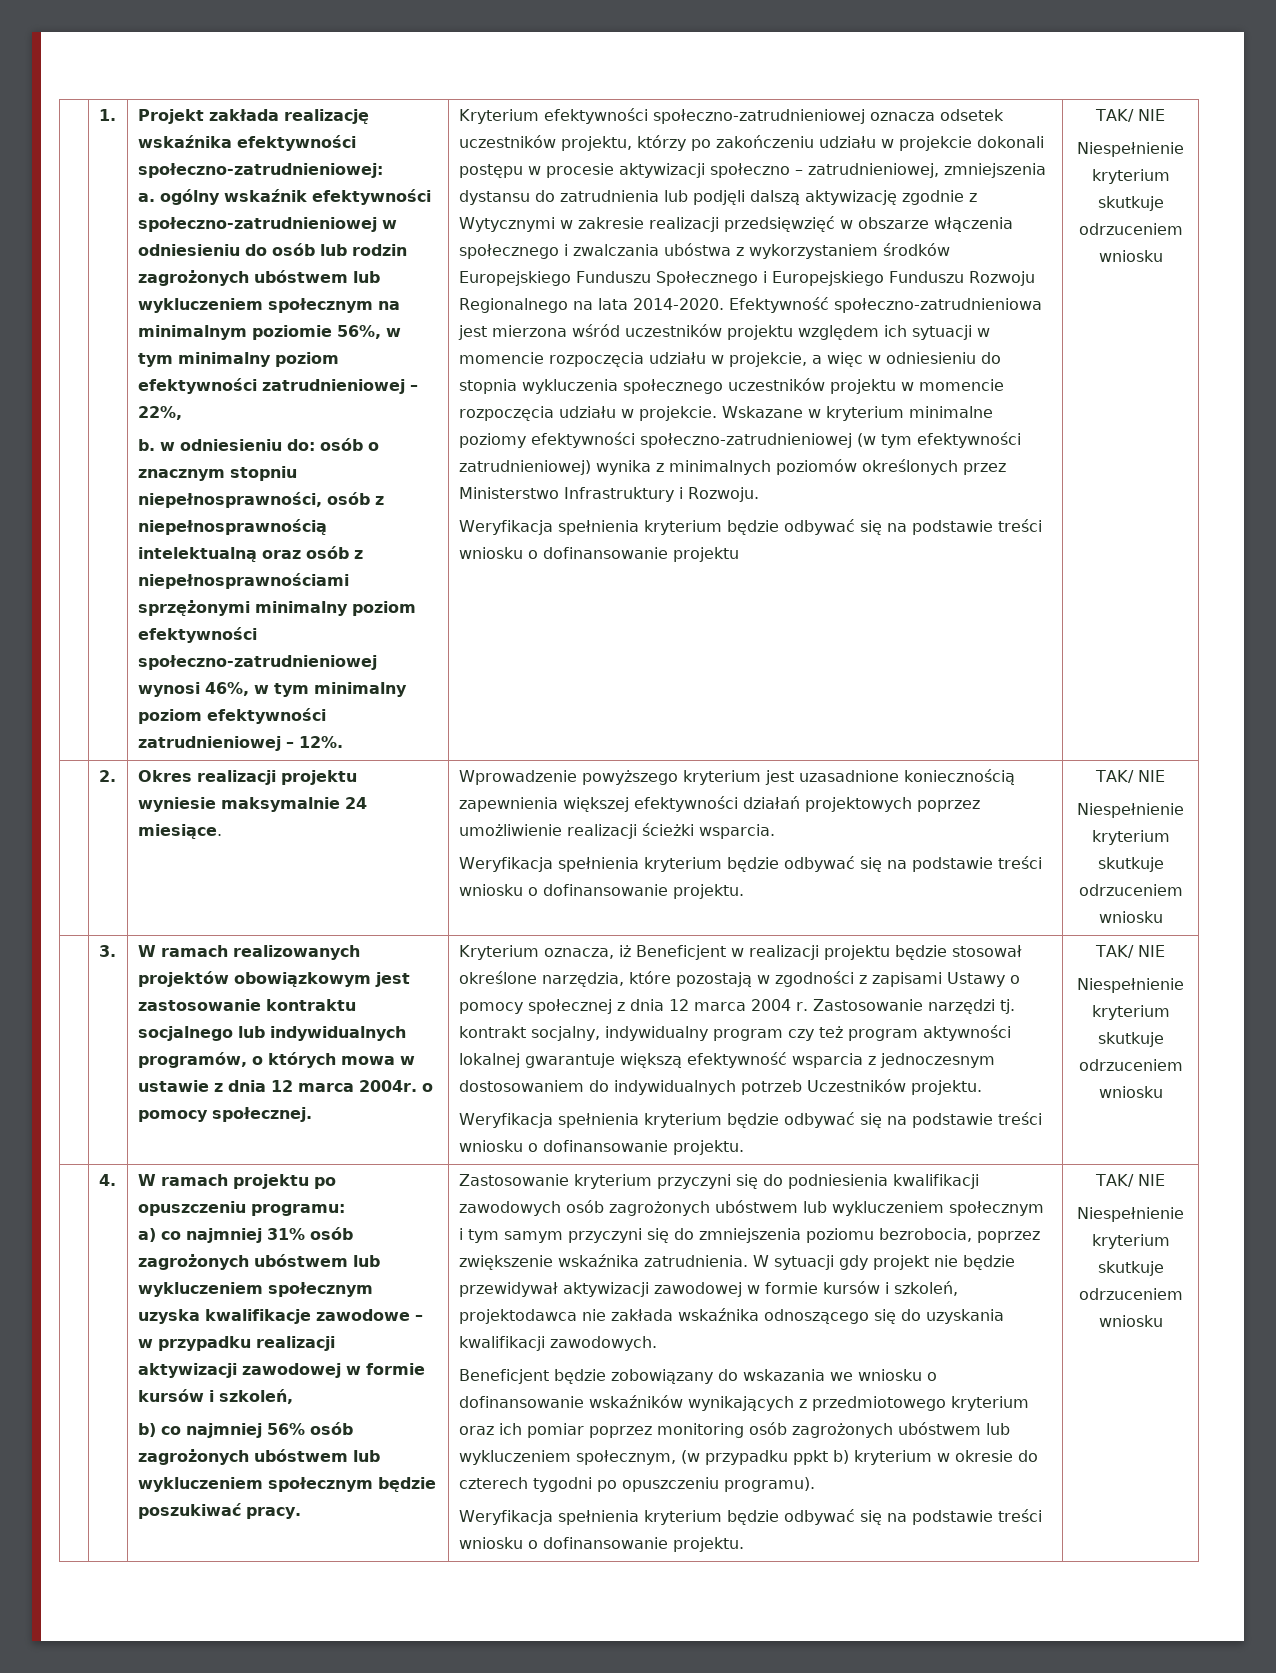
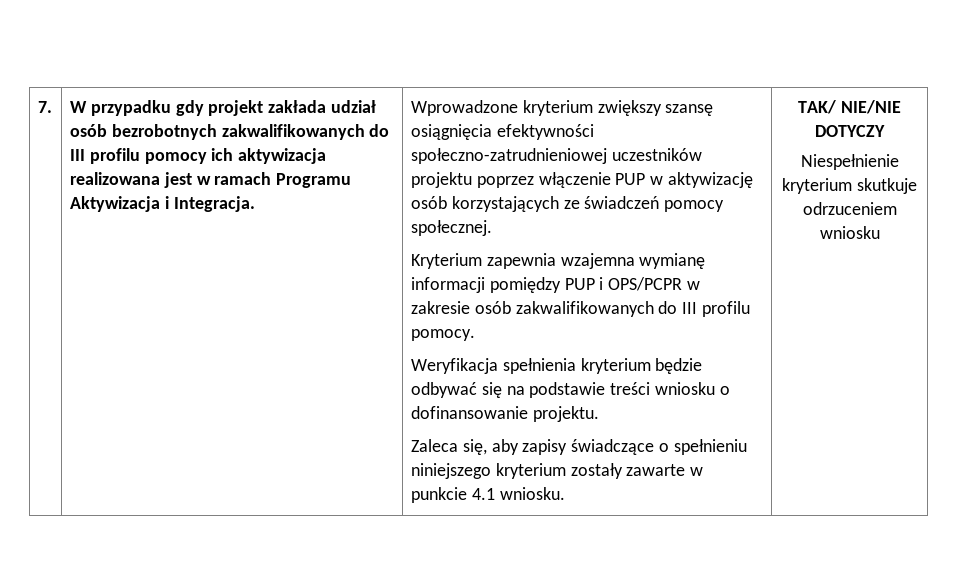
- 1. | Projekt zakłada realizację wskaźnika efektywności społeczno-zatrudnieniowej:
- a. ogólny wskaźnik efektywności społeczno-zatrudnieniowej w odniesieniu do osób lub rodzin zagrożonych ubóstwem lub wykluczeniem społecznym na minimalnym poziomie 56%, w tym minimalny poziom efektywności zatrudnieniowej – 22%,
- b. w odniesieniu do: osób o znacznym stopniu niepełnosprawności, osób z niepełnosprawnością intelektualną oraz osób z niepełnosprawnościami sprzężonymi minimalny poziom efektywności społeczno-zatrudnieniowej wynosi 46%, w tym minimalny poziom efektywności zatrudnieniowej – 12%. | Kryterium efektywności społeczno-zatrudnieniowej oznacza odsetek uczestników projektu, którzy po zakończeniu udziału w projekcie dokonali postępu w procesie aktywizacji społeczno – zatrudnieniowej, zmniejszenia dystansu do zatrudnienia lub podjęli dalszą aktywizację zgodnie z Wytycznymi w zakresie realizacji przedsięwzięć w obszarze włączenia społecznego i zwalczania ubóstwa z wykorzystaniem środków Europejskiego Funduszu Społecznego i Europejskiego Funduszu Rozwoju Regionalnego na lata 2014-2020. Efektywność społeczno-zatrudnieniowa jest mierzona wśród uczestników projektu względem ich sytuacji w momencie rozpoczęcia udziału w projekcie, a więc w odniesieniu do stopnia wykluczenia społecznego uczestników projektu w momencie rozpoczęcia udziału w projekcie. Wskazane w kryterium minimalne poziomy efektywności społeczno-zatrudnieniowej (w tym efektywności zatrudnieniowej) wynika z minimalnych poziomów określonych przez Ministerstwo Infrastruktury i Rozwoju.
- Weryfikacja spełnienia kryterium będzie odbywać się na podstawie treści wniosku o dofinansowanie projektu | TAK/ NIE
- Niespełnienie kryterium skutkuje odrzuceniem wniosku
- | 2. | Okres realizacji projektu wyniesie maksymalnie 24 miesiące. | Wprowadzenie powyższego kryterium jest uzasadnione koniecznością zapewnienia większej efektywności działań projektowych poprzez umożliwienie realizacji ścieżki wsparcia.
- Weryfikacja spełnienia kryterium będzie odbywać się na podstawie treści wniosku o dofinansowanie projektu. | TAK/ NIE
- Niespełnienie kryterium skutkuje odrzuceniem wniosku
- | 3. | W ramach realizowanych projektów obowiązkowym jest zastosowanie kontraktu socjalnego lub indywidualnych programów, o których mowa w ustawie z dnia 12 marca 2004r. o pomocy społecznej. | Kryterium oznacza, iż Beneficjent w realizacji projektu będzie stosował określone narzędzia, które pozostają w zgodności z zapisami Ustawy o pomocy społecznej z dnia 12 marca 2004 r. Zastosowanie narzędzi tj. kontrakt socjalny, indywidualny program czy też program aktywności lokalnej gwarantuje większą efektywność wsparcia z jednoczesnym dostosowaniem do indywidualnych potrzeb Uczestników projektu.
- Weryfikacja spełnienia kryterium będzie odbywać się na podstawie treści wniosku o dofinansowanie projektu. | TAK/ NIE
- Niespełnienie kryterium skutkuje odrzuceniem wniosku
- | 4. | W ramach projektu po opuszczeniu programu:
- a) co najmniej 31% osób zagrożonych ubóstwem lub wykluczeniem społecznym uzyska kwalifikacje zawodowe – w przypadku realizacji aktywizacji zawodowej w formie kursów i szkoleń,
- b) co najmniej 56% osób zagrożonych ubóstwem lub wykluczeniem społecznym będzie poszukiwać pracy. | Zastosowanie kryterium przyczyni się do podniesienia kwalifikacji zawodowych osób zagrożonych ubóstwem lub wykluczeniem społecznym i tym samym przyczyni się do zmniejszenia poziomu bezrobocia, poprzez zwiększenie wskaźnika zatrudnienia. W sytuacji gdy projekt nie będzie przewidywał aktywizacji zawodowej w formie kursów i szkoleń, projektodawca nie zakłada wskaźnika odnoszącego się do uzyskania kwalifikacji zawodowych.
- Beneficjent będzie zobowiązany do wskazania we wniosku o dofinansowanie wskaźników wynikających z przedmiotowego kryterium oraz ich pomiar poprzez monitoring osób zagrożonych ubóstwem lub wykluczeniem społecznym, (w przypadku ppkt b) kryterium w okresie do czterech tygodni po opuszczeniu programu).
- Weryfikacja spełnienia kryterium będzie odbywać się na podstawie treści wniosku o dofinansowanie projektu. | TAK/ NIE
+ 7. | W przypadku gdy projekt zakłada udział osób bezrobotnych zakwalifikowanych do III profilu pomocy ich aktywizacja realizowana jest w ramach Programu Aktywizacja i Integracja. | Wprowadzone kryterium zwiększy szansę osiągnięcia efektywności społeczno-zatrudnieniowej uczestników projektu poprzez włączenie PUP w aktywizację osób korzystających ze świadczeń pomocy społecznej.
+ Kryterium zapewnia wzajemna wymianę informacji pomiędzy PUP i OPS/PCPR w zakresie osób zakwalifikowanych do III profilu pomocy.
+ Weryfikacja spełnienia kryterium będzie odbywać się na podstawie treści wniosku o dofinansowanie projektu.
+ Zaleca się, aby zapisy świadczące o spełnieniu niniejszego kryterium zostały zawarte w punkcie 4.1 wniosku. | TAK/ NIE/NIE DOTYCZY

